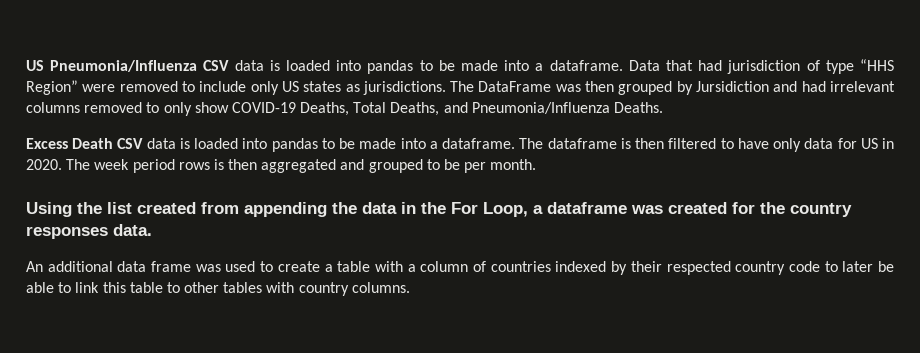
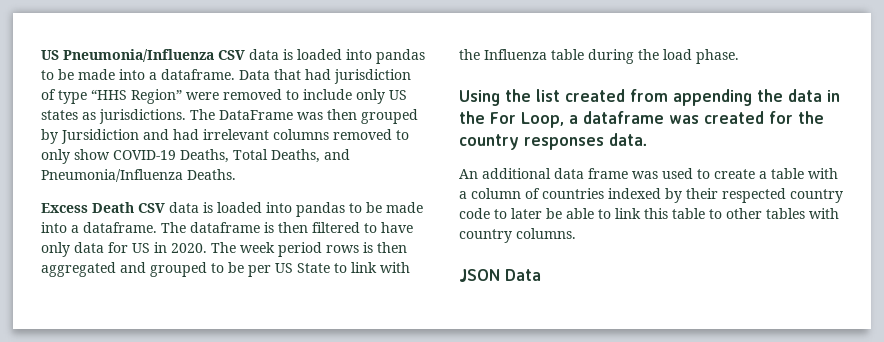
- The week period rows is then aggregated and grouped to be per month.
+ The week period rows is then aggregated and grouped to be per US State to link with the Influenza table during the load phase.
+ JSON Data

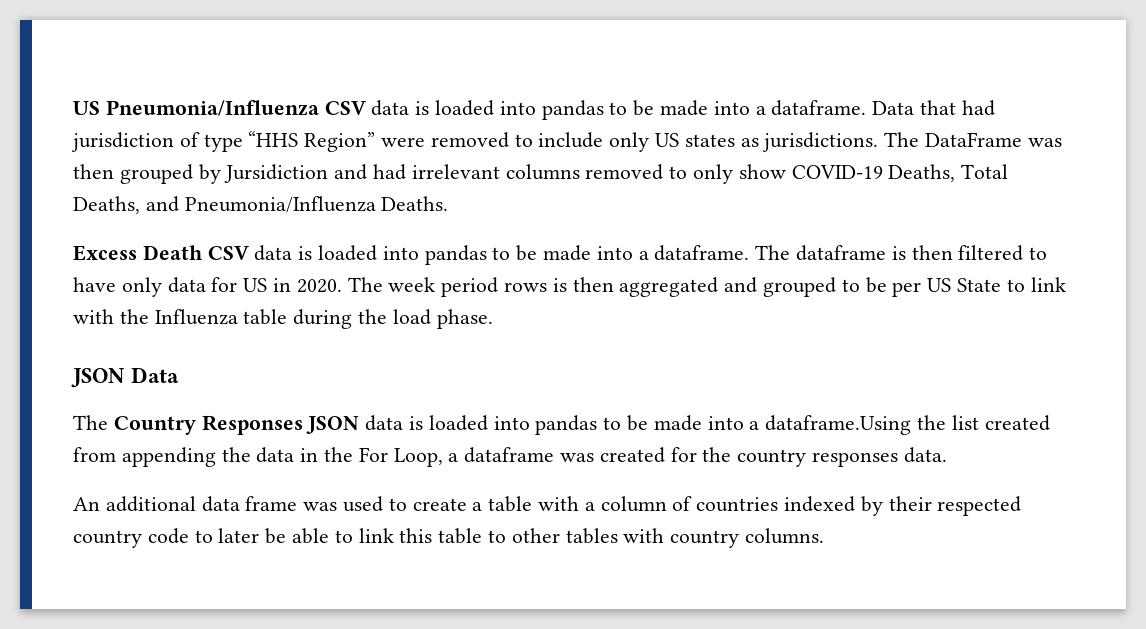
- Using the list created from appending the data in the For Loop, a dataframe was created for the country responses data.
+ JSON Data
+ The Country Responses JSON data is loaded into pandas to be made into a dataframe.Using the list created from appending the data in the For Loop, a dataframe was created for the country responses data.
- JSON Data

